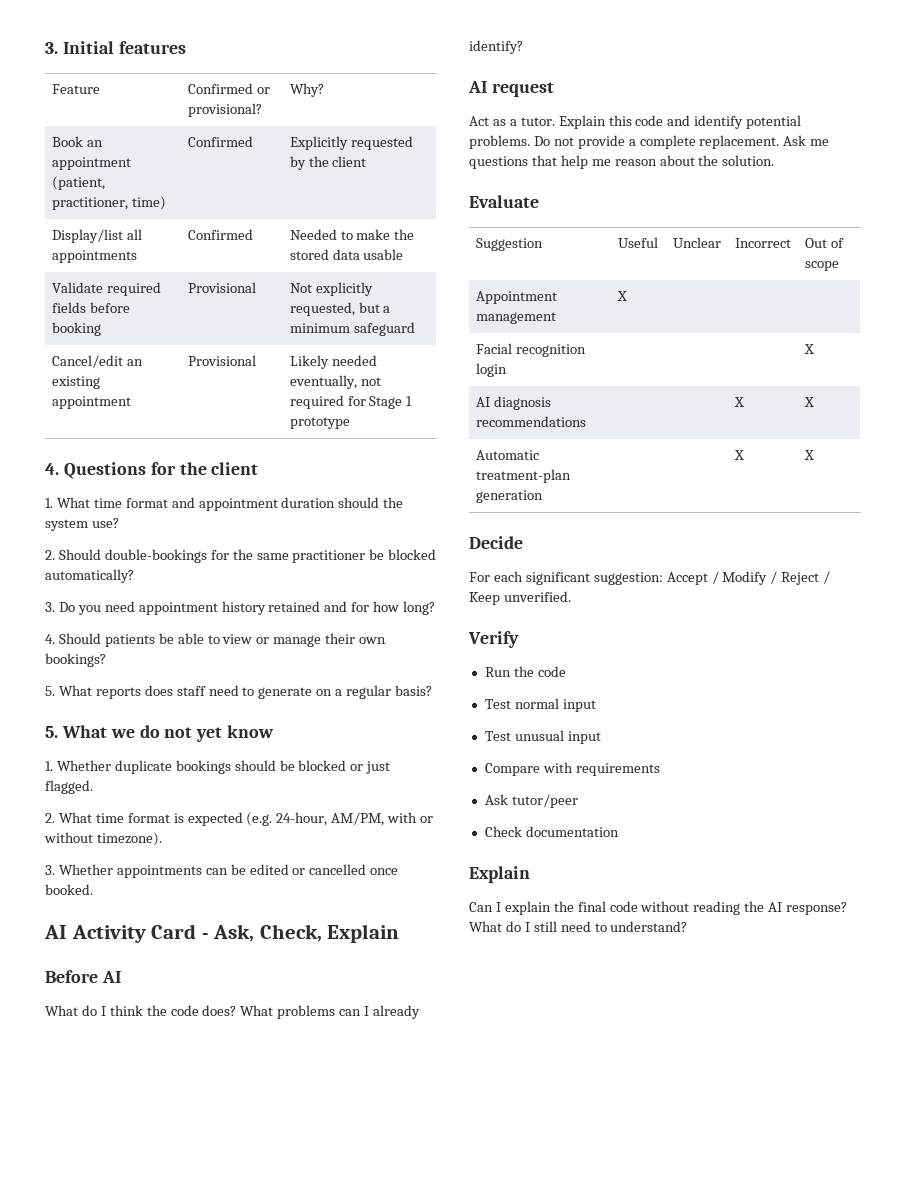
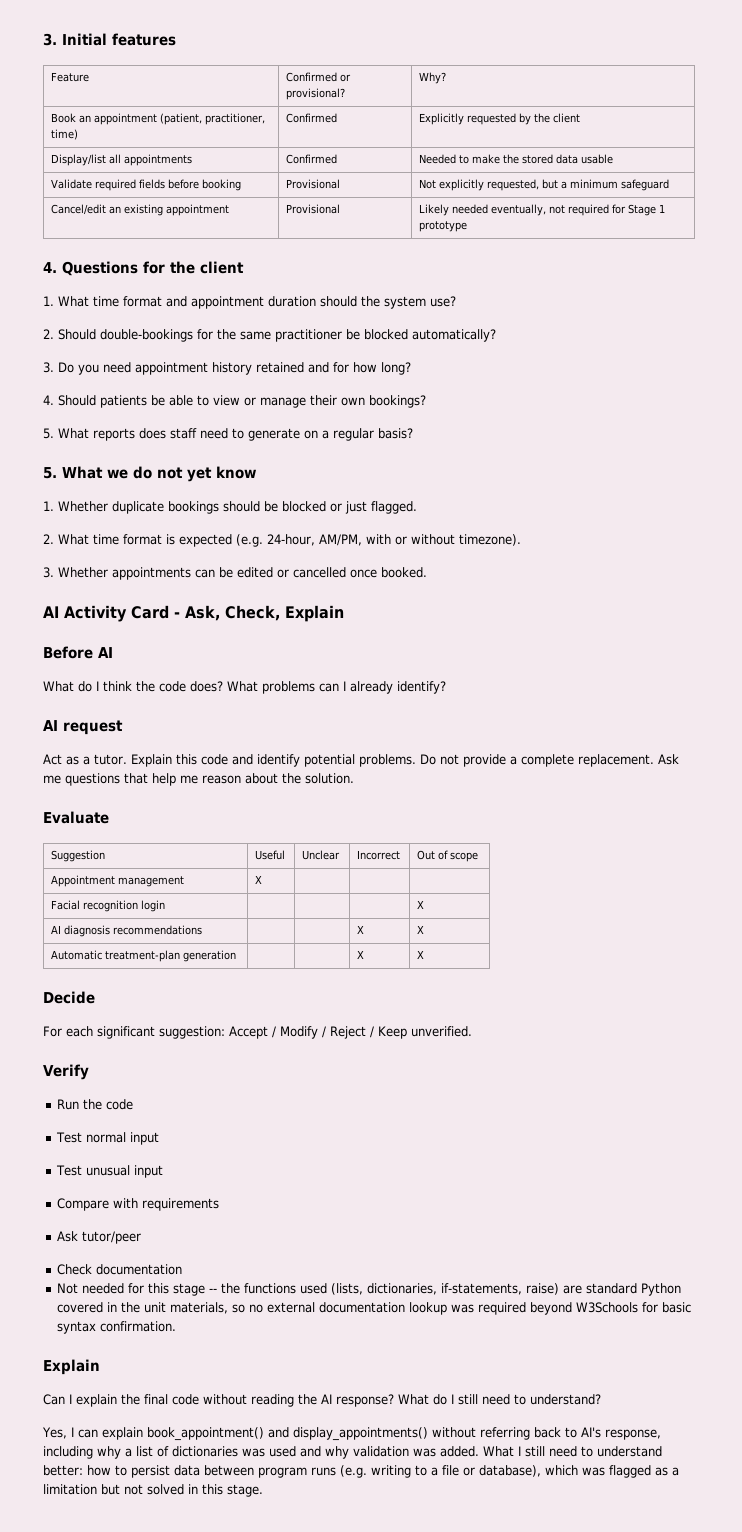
+ Not needed for this stage -- the functions used (lists, dictionaries, if-statements, raise) are standard Python covered in the unit materials, so no external documentation lookup was required beyond W3Schools for basic syntax confirmation.
+ Yes, I can explain book_appointment() and display_appointments() without referring back to AI's response, including why a list of dictionaries was used and why validation was added. What I still need to understand better: how to persist data between program runs (e.g. writing to a file or database), which was flagged as a limitation but not solved in this stage.

